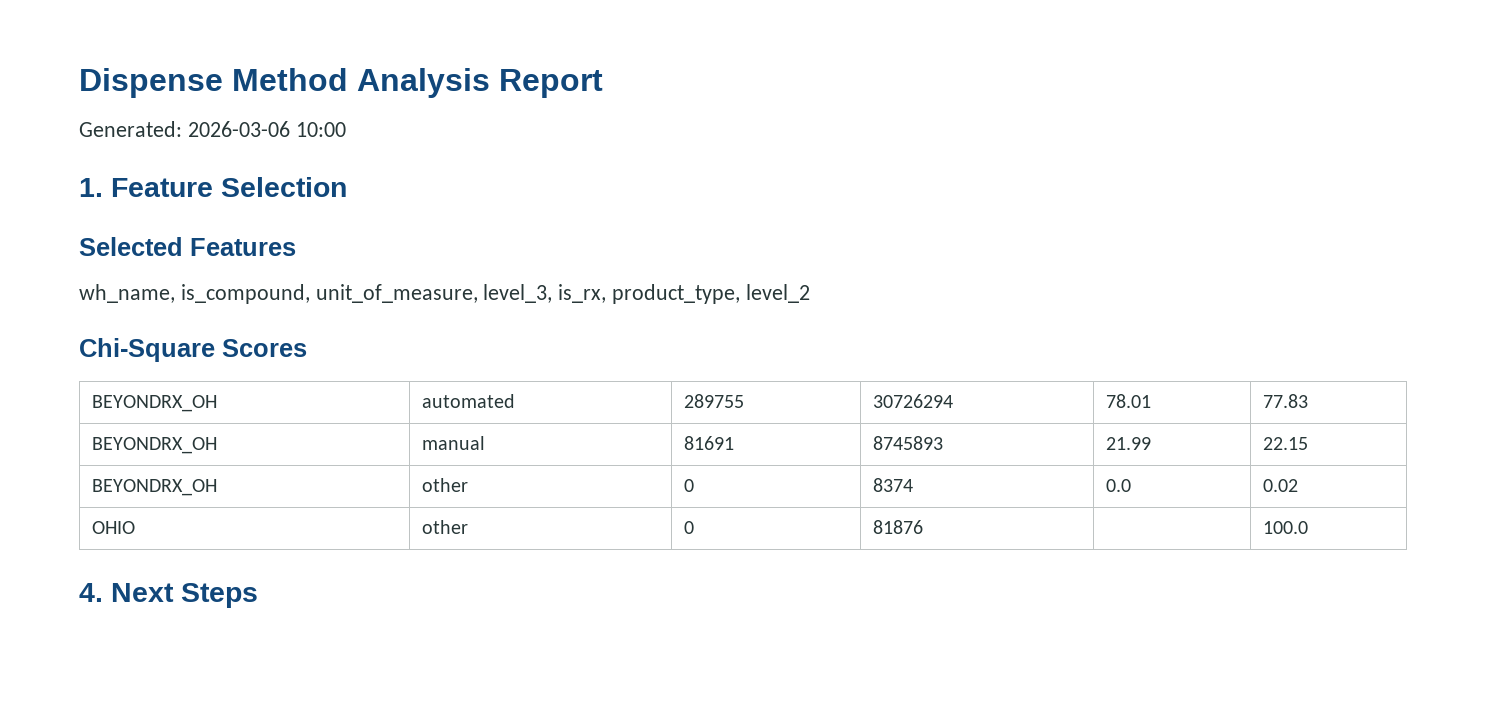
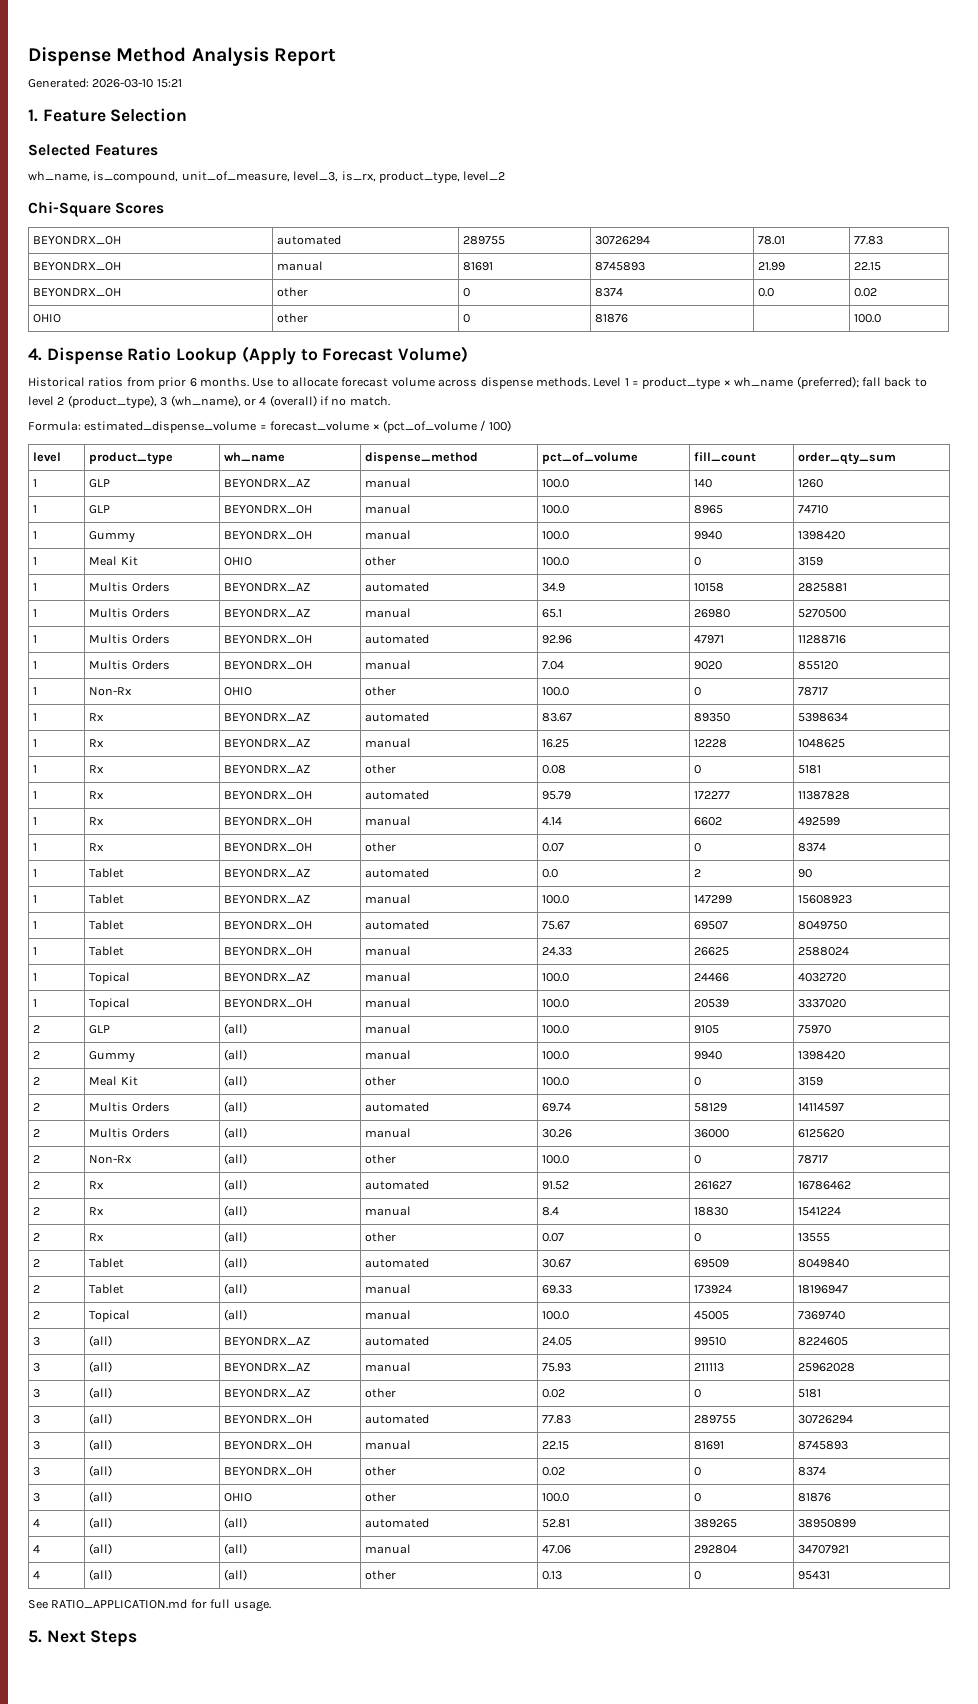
- Generated: 2026-03-06 10:00
+ Generated: 2026-03-10 15:21
- 4. Next Steps
+ 4. Dispense Ratio Lookup (Apply to Forecast Volume)
+ Historical ratios from prior 6 months. Use to allocate forecast volume across dispense methods. Level 1 = product_type × wh_name (preferred); fall back to level 2 (product_type), 3 (wh_name), or 4 (overall) if no match.
+ Formula: estimated_dispense_volume = forecast_volume × (pct_of_volume / 100)
+ level | product_type | wh_name | dispense_method | pct_of_volume | fill_count | order_qty_sum
+ 1 | GLP | BEYONDRX_AZ | manual | 100.0 | 140 | 1260
+ 1 | GLP | BEYONDRX_OH | manual | 100.0 | 8965 | 74710
+ 1 | Gummy | BEYONDRX_OH | manual | 100.0 | 9940 | 1398420
+ 1 | Meal Kit | OHIO | other | 100.0 | 0 | 3159
+ 1 | Multis Orders | BEYONDRX_AZ | automated | 34.9 | 10158 | 2825881
+ 1 | Multis Orders | BEYONDRX_AZ | manual | 65.1 | 26980 | 5270500
+ 1 | Multis Orders | BEYONDRX_OH | automated | 92.96 | 47971 | 11288716
+ 1 | Multis Orders | BEYONDRX_OH | manual | 7.04 | 9020 | 855120
+ 1 | Non-Rx | OHIO | other | 100.0 | 0 | 78717
+ 1 | Rx | BEYONDRX_AZ | automated | 83.67 | 89350 | 5398634
+ 1 | Rx | BEYONDRX_AZ | manual | 16.25 | 12228 | 1048625
+ 1 | Rx | BEYONDRX_AZ | other | 0.08 | 0 | 5181
+ 1 | Rx | BEYONDRX_OH | automated | 95.79 | 172277 | 11387828
+ 1 | Rx | BEYONDRX_OH | manual | 4.14 | 6602 | 492599
+ 1 | Rx | BEYONDRX_OH | other | 0.07 | 0 | 8374
+ 1 | Tablet | BEYONDRX_AZ | automated | 0.0 | 2 | 90
+ 1 | Tablet | BEYONDRX_AZ | manual | 100.0 | 147299 | 15608923
+ 1 | Tablet | BEYONDRX_OH | automated | 75.67 | 69507 | 8049750
+ 1 | Tablet | BEYONDRX_OH | manual | 24.33 | 26625 | 2588024
+ 1 | Topical | BEYONDRX_AZ | manual | 100.0 | 24466 | 4032720
+ 1 | Topical | BEYONDRX_OH | manual | 100.0 | 20539 | 3337020
+ 2 | GLP | (all) | manual | 100.0 | 9105 | 75970
+ 2 | Gummy | (all) | manual | 100.0 | 9940 | 1398420
+ 2 | Meal Kit | (all) | other | 100.0 | 0 | 3159
+ 2 | Multis Orders | (all) | automated | 69.74 | 58129 | 14114597
+ 2 | Multis Orders | (all) | manual | 30.26 | 36000 | 6125620
+ 2 | Non-Rx | (all) | other | 100.0 | 0 | 78717
+ 2 | Rx | (all) | automated | 91.52 | 261627 | 16786462
+ 2 | Rx | (all) | manual | 8.4 | 18830 | 1541224
+ 2 | Rx | (all) | other | 0.07 | 0 | 13555
+ 2 | Tablet | (all) | automated | 30.67 | 69509 | 8049840
+ 2 | Tablet | (all) | manual | 69.33 | 173924 | 18196947
+ 2 | Topical | (all) | manual | 100.0 | 45005 | 7369740
+ 3 | (all) | BEYONDRX_AZ | automated | 24.05 | 99510 | 8224605
+ 3 | (all) | BEYONDRX_AZ | manual | 75.93 | 211113 | 25962028
+ 3 | (all) | BEYONDRX_AZ | other | 0.02 | 0 | 5181
+ 3 | (all) | BEYONDRX_OH | automated | 77.83 | 289755 | 30726294
+ 3 | (all) | BEYONDRX_OH | manual | 22.15 | 81691 | 8745893
+ 3 | (all) | BEYONDRX_OH | other | 0.02 | 0 | 8374
+ 3 | (all) | OHIO | other | 100.0 | 0 | 81876
+ 4 | (all) | (all) | automated | 52.81 | 389265 | 38950899
+ 4 | (all) | (all) | manual | 47.06 | 292804 | 34707921
+ 4 | (all) | (all) | other | 0.13 | 0 | 95431
+ See RATIO_APPLICATION.md for full usage.
+ 5. Next Steps

